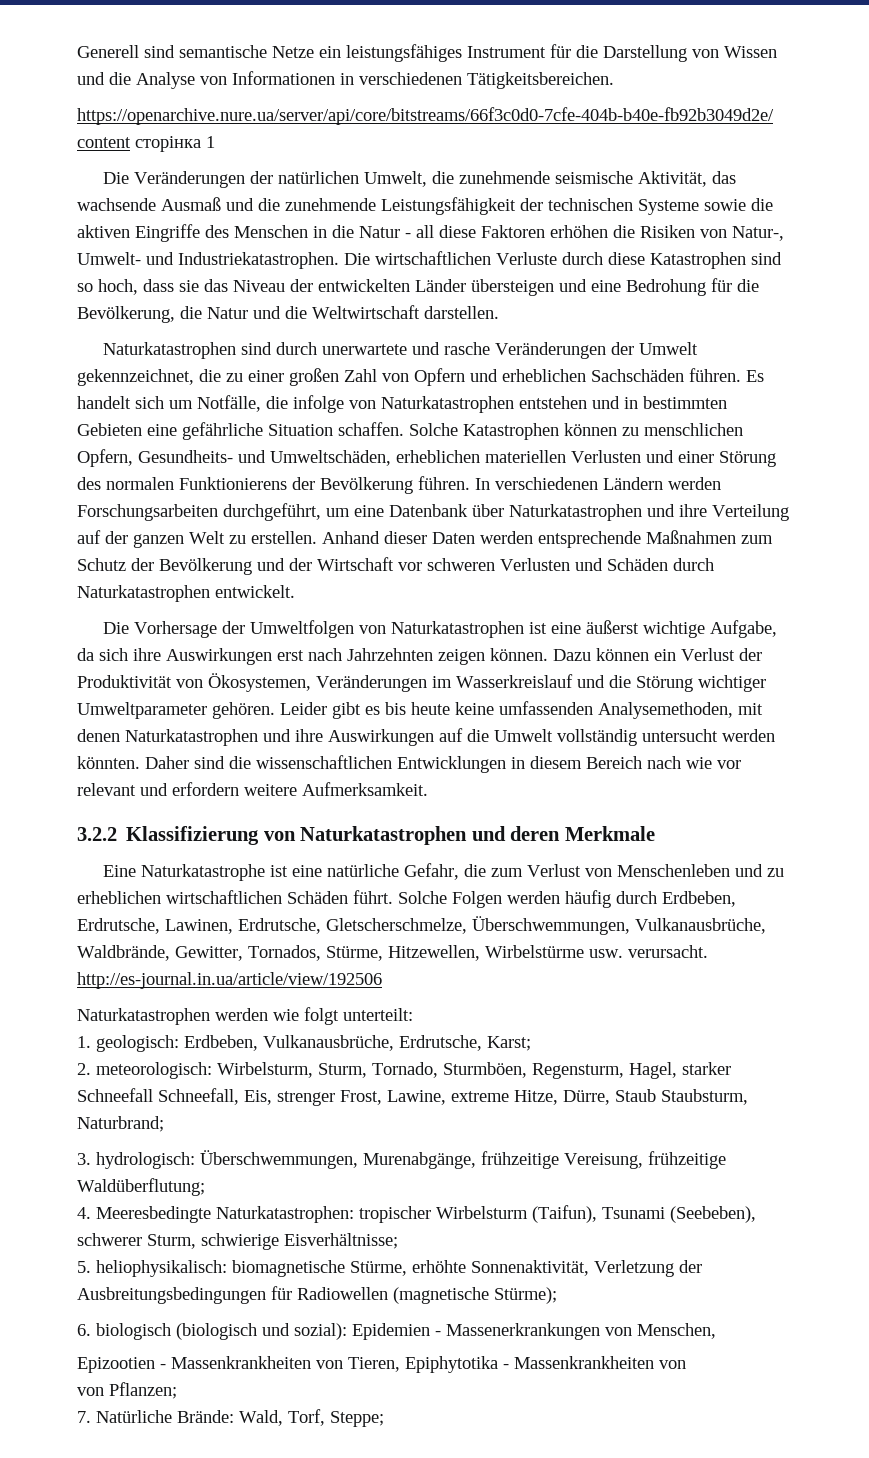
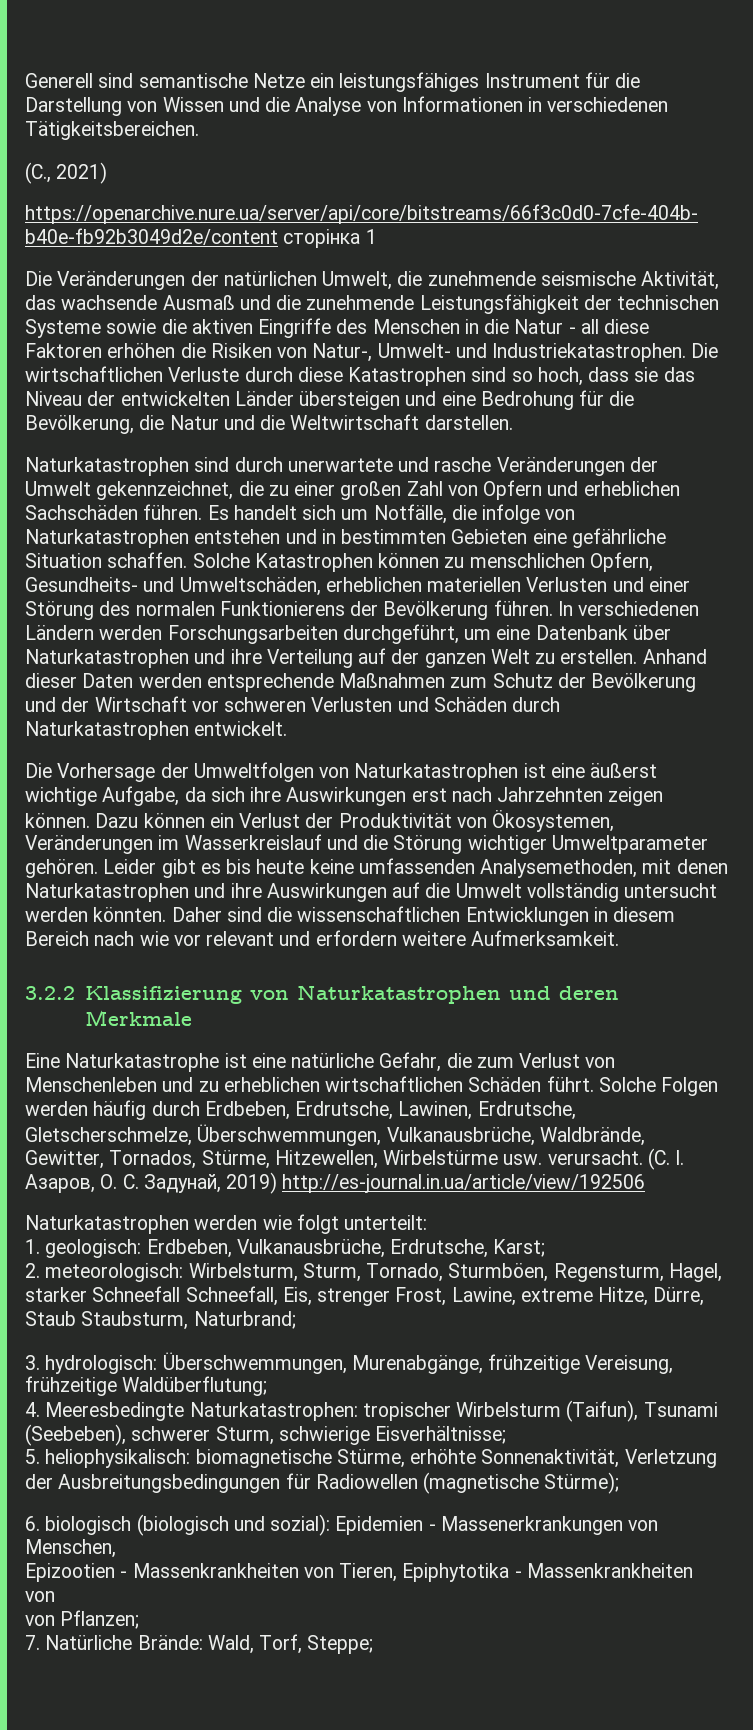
+ (С., 2021)
- Solche Folgen werden häufig durch Erdbeben, Erdrutsche, Lawinen, Erdrutsche, Gletscherschmelze, Überschwemmungen, Vulkanausbrüche, Waldbrände, Gewitter, Tornados, Stürme, Hitzewellen, Wirbelstürme usw. verursacht. http://es-journal.in.ua/article/view/192506
+ Solche Folgen werden häufig durch Erdbeben, Erdrutsche, Lawinen, Erdrutsche, Gletscherschmelze, Überschwemmungen, Vulkanausbrüche, Waldbrände, Gewitter, Tornados, Stürme, Hitzewellen, Wirbelstürme usw. verursacht. (С. І. Азаров, О. С. Задунай, 2019) http://es-journal.in.ua/article/view/192506

